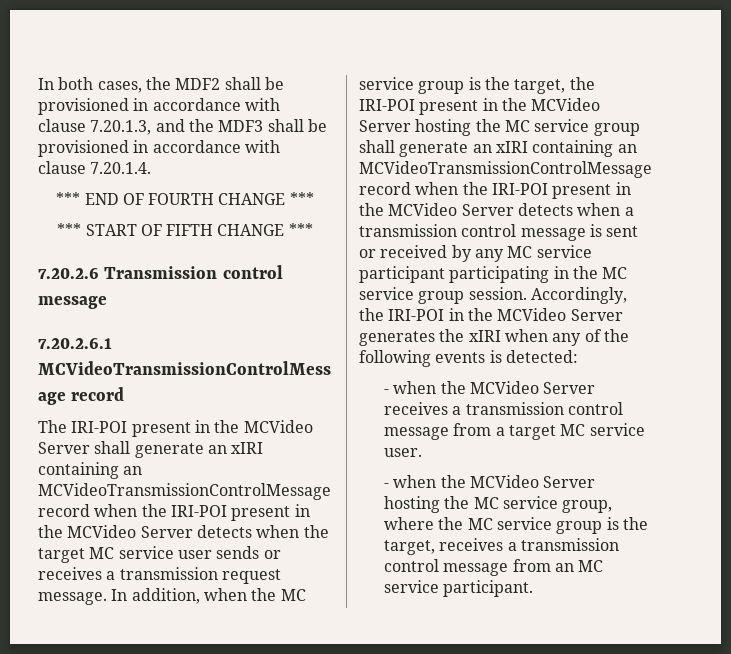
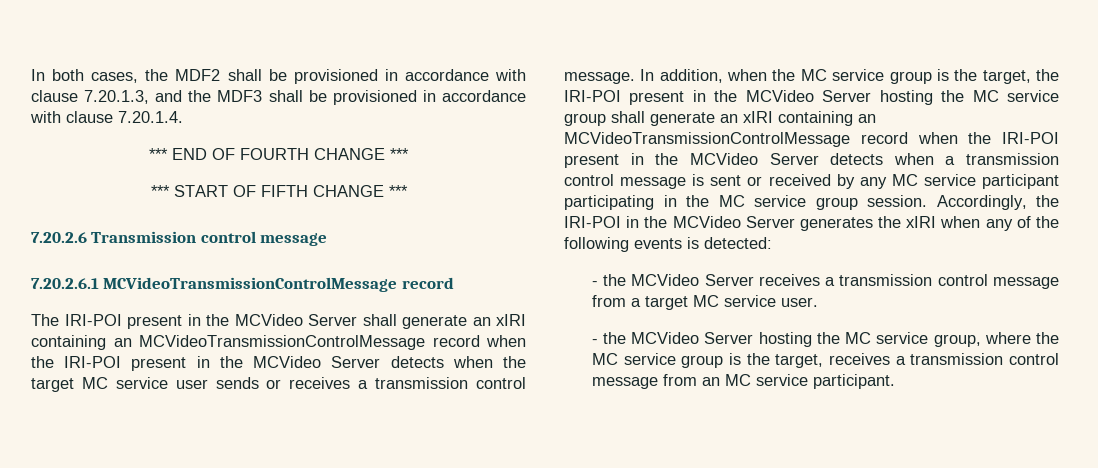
- The IRI-POI present in the MCVideo Server shall generate an xIRI containing an MCVideoTransmissionControlMessage record when the IRI-POI present in the MCVideo Server detects when the target MC service user sends or receives a transmission request message.
+ The IRI-POI present in the MCVideo Server shall generate an xIRI containing an MCVideoTransmissionControlMessage record when the IRI-POI present in the MCVideo Server detects when the target MC service user sends or receives a transmission control message.
- - when the MCVideo Server receives a transmission control message from a target MC service user.
+ - the MCVideo Server receives a transmission control message from a target MC service user.
- - when the MCVideo Server hosting the MC service group, where the MC service group is the target, receives a transmission control message from an MC service participant.
+ - the MCVideo Server hosting the MC service group, where the MC service group is the target, receives a transmission control message from an MC service participant.

